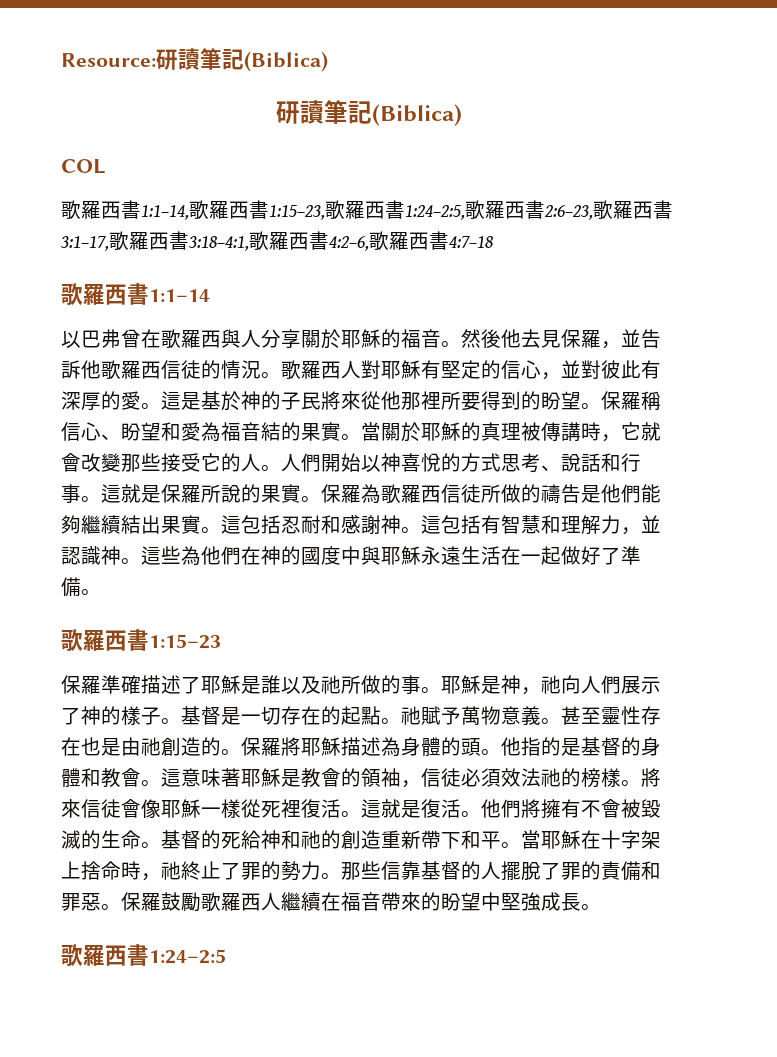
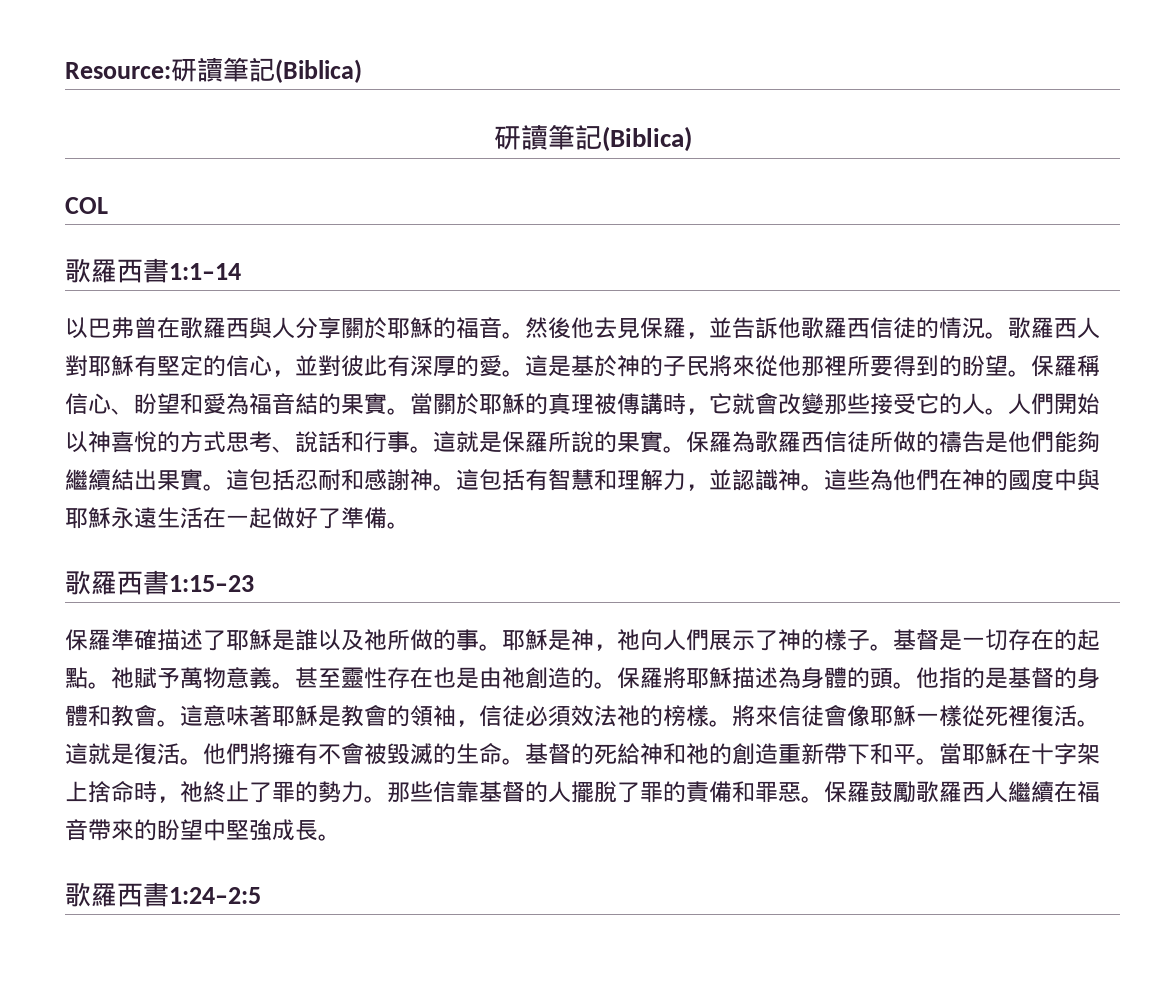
- 歌羅西書1:1–14,歌羅西書1:15–23,歌羅西書1:24–2:5,歌羅西書2:6–23,歌羅西書3:1–17,歌羅西書3:18–4:1,歌羅西書4:2–6,歌羅西書4:7–18

